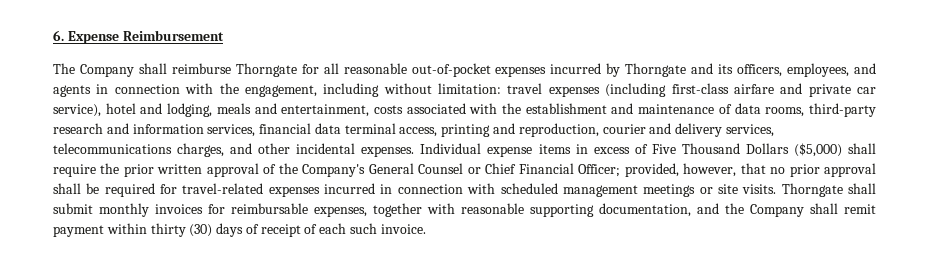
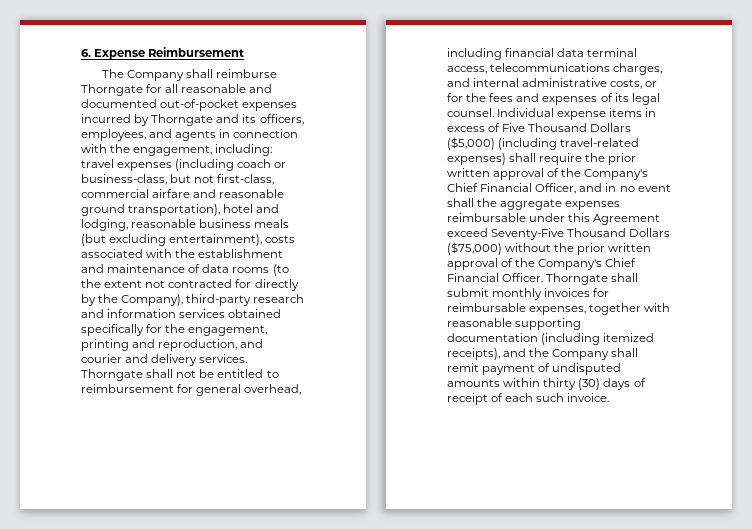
- The Company shall reimburse Thorngate for all reasonable out-of-pocket expenses incurred by Thorngate and its officers, employees, and agents in connection with the engagement, including without limitation: travel expenses (including first-class airfare and private car service), hotel and lodging, meals and entertainment, costs associated with the establishment and maintenance of data rooms, third-party research and information services, financial data terminal access, printing and reproduction, courier and delivery services, telecommunications charges, and other incidental expenses.
+ The Company shall reimburse Thorngate for all reasonable and documented out-of-pocket expenses incurred by Thorngate and its officers, employees, and agents in connection with the engagement, including: travel expenses (including coach or business-class, but not first-class, commercial airfare and reasonable ground transportation), hotel and lodging, reasonable business meals (but excluding entertainment), costs associated with the establishment and maintenance of data rooms (to the extent not contracted for directly by the Company), third-party research and information services obtained specifically for the engagement, printing and reproduction, and courier and delivery services. Thorngate shall not be entitled to reimbursement for general overhead, including financial data terminal access, telecommunications charges, and internal administrative costs, or for the fees and expenses of its legal counsel.
- Individual expense items in excess of Five Thousand Dollars ($5,000) shall require the prior written approval of the Company's General Counsel or Chief Financial Officer; provided, however, that no prior approval shall be required for travel-related expenses incurred in connection with scheduled management meetings or site visits.
+ Individual expense items in excess of Five Thousand Dollars ($5,000) (including travel-related expenses) shall require the prior written approval of the Company's Chief Financial Officer, and in no event shall the aggregate expenses reimbursable under this Agreement exceed Seventy-Five Thousand Dollars ($75,000) without the prior written approval of the Company's Chief Financial Officer.
- Thorngate shall submit monthly invoices for reimbursable expenses, together with reasonable supporting documentation, and the Company shall remit payment within thirty (30) days of receipt of each such invoice.
+ Thorngate shall submit monthly invoices for reimbursable expenses, together with reasonable supporting documentation (including itemized receipts), and the Company shall remit payment of undisputed amounts within thirty (30) days of receipt of each such invoice.

